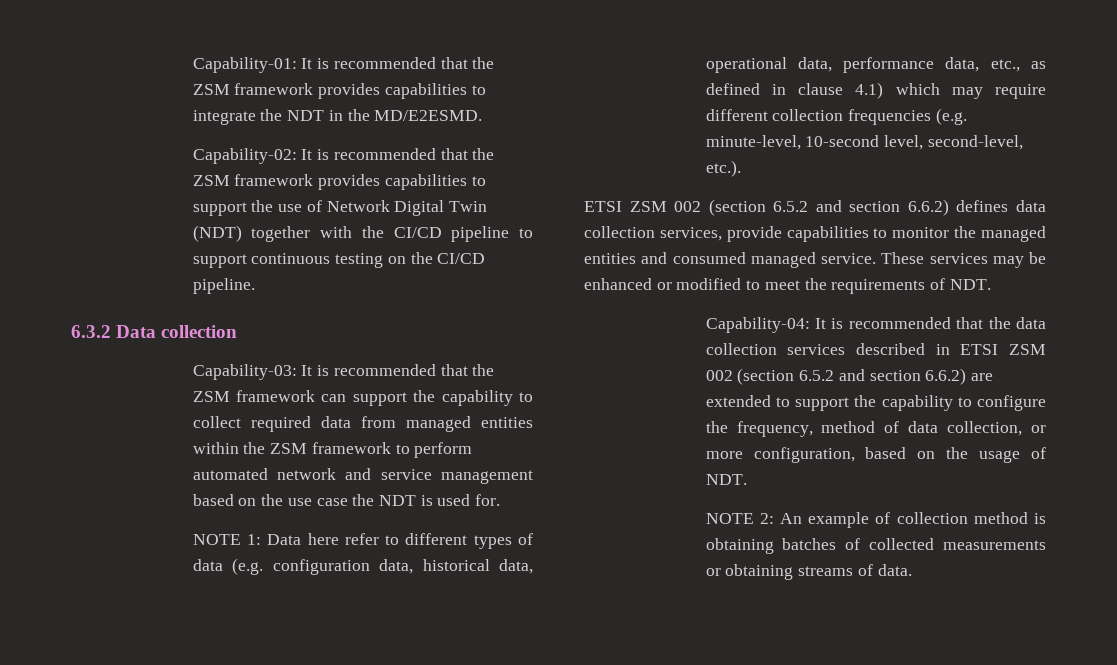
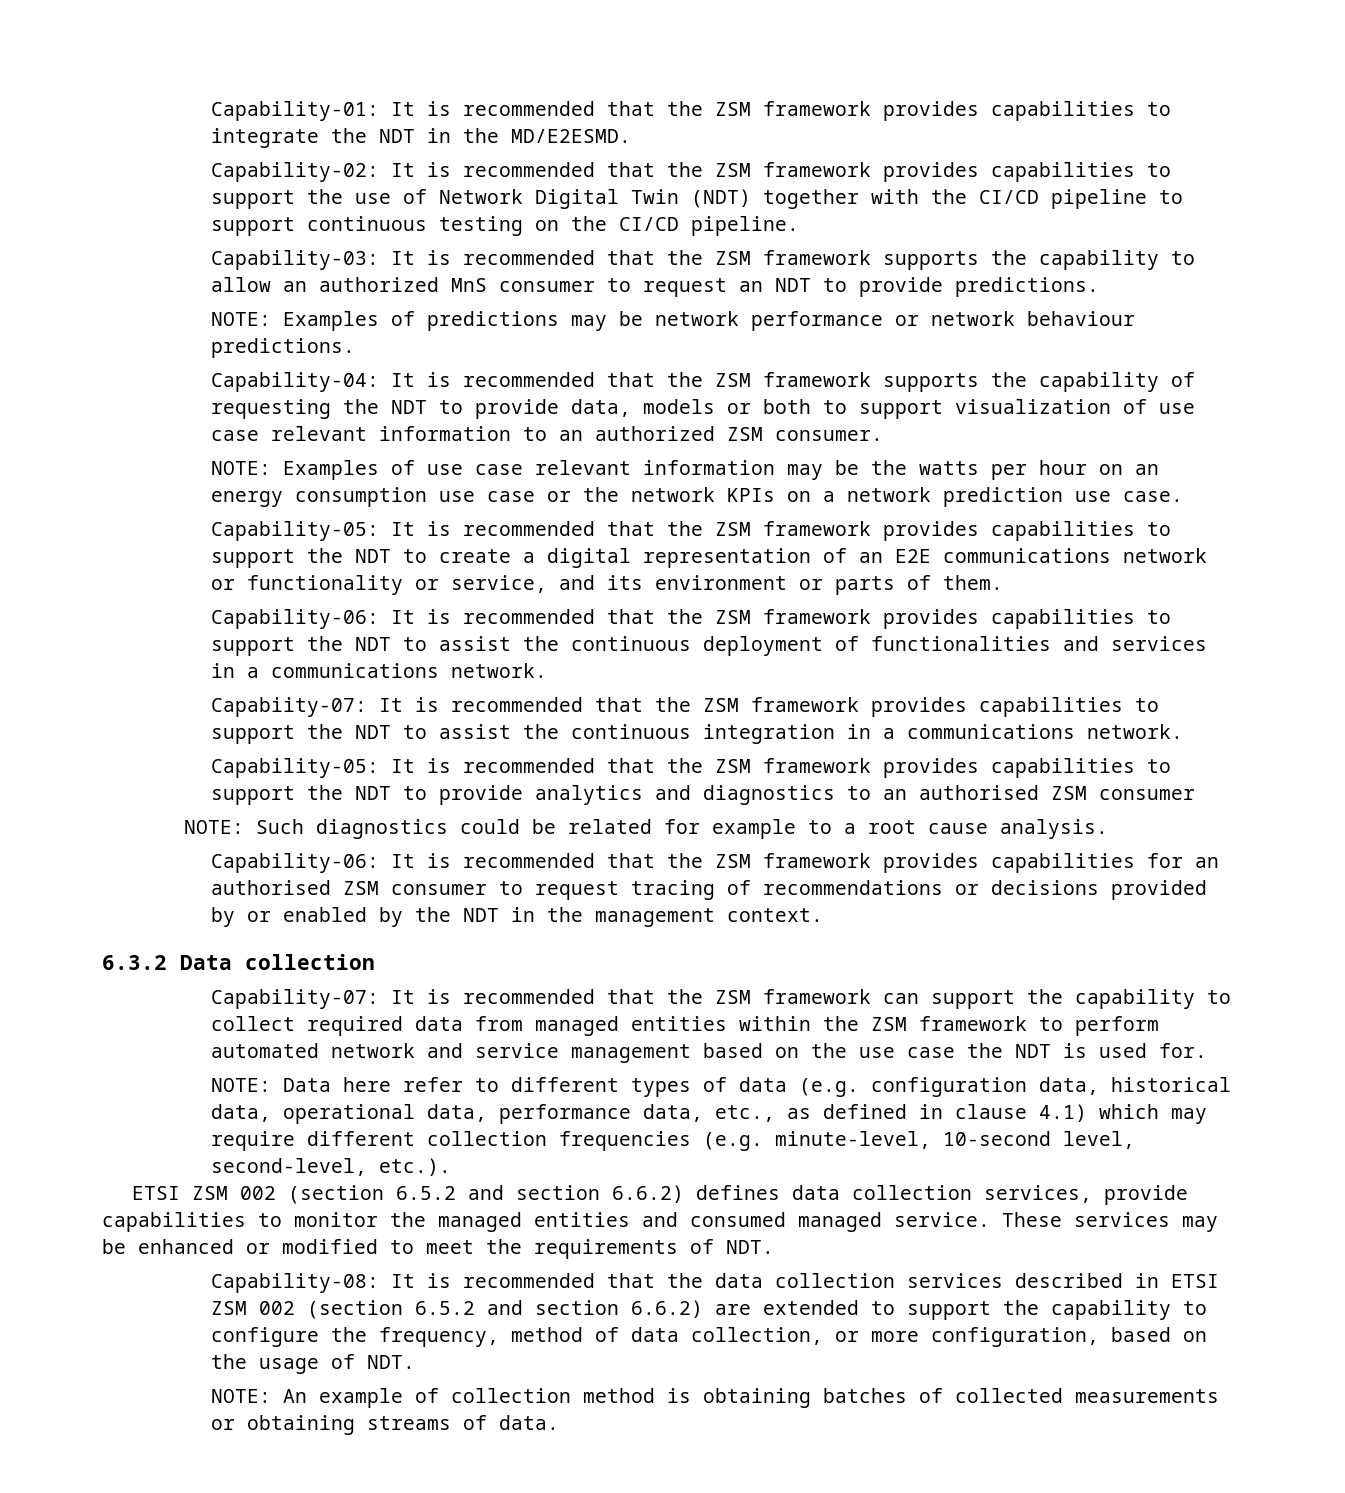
+ Capability-03: It is recommended that the ZSM framework supports the capability to allow an authorized MnS consumer to request an NDT to provide predictions.
+ NOTE: Examples of predictions may be network performance or network behaviour predictions.
+ Capability-04: It is recommended that the ZSM framework supports the capability of requesting the NDT to provide data, models or both to support visualization of use case relevant information to an authorized ZSM consumer.
+ NOTE: Examples of use case relevant information may be the watts per hour on an energy consumption use case or the network KPIs on a network prediction use case.
+ Capability-05: It is recommended that the ZSM framework provides capabilities to support the NDT to create a digital representation of an E2E communications network or functionality or service, and its environment or parts of them.
+ Capability-06: It is recommended that the ZSM framework provides capabilities to support the NDT to assist the continuous deployment of functionalities and services in a communications network.
+ Capabiity-07: It is recommended that the ZSM framework provides capabilities to support the NDT to assist the continuous integration in a communications network.
+ Capability-05: It is recommended that the ZSM framework provides capabilities to support the NDT to provide analytics and diagnostics to an authorised ZSM consumer
+ NOTE: Such diagnostics could be related for example to a root cause analysis.
+ Capability-06: It is recommended that the ZSM framework provides capabilities for an authorised ZSM consumer to request tracing of recommendations or decisions provided by or enabled by the NDT in the management context.
- Capability-03: It is recommended that the ZSM framework can support the capability to collect required data from managed entities within the ZSM framework to perform automated network and service management based on the use case the NDT is used for.
+ Capability-07: It is recommended that the ZSM framework can support the capability to collect required data from managed entities within the ZSM framework to perform automated network and service management based on the use case the NDT is used for.
- NOTE 1: Data here refer to different types of data (e.g. configuration data, historical data, operational data, performance data, etc., as defined in clause 4.1) which may require different collection frequencies (e.g. minute-level, 10-second level, second-level, etc.).
+ NOTE: Data here refer to different types of data (e.g. configuration data, historical data, operational data, performance data, etc., as defined in clause 4.1) which may require different collection frequencies (e.g. minute-level, 10-second level, second-level, etc.).
- Capability-04: It is recommended that the data collection services described in ETSI ZSM 002 (section 6.5.2 and section 6.6.2) are extended to support the capability to configure the frequency, method of data collection, or more configuration, based on the usage of NDT.
+ Capability-08: It is recommended that the data collection services described in ETSI ZSM 002 (section 6.5.2 and section 6.6.2) are extended to support the capability to configure the frequency, method of data collection, or more configuration, based on the usage of NDT.
- NOTE 2: An example of collection method is obtaining batches of collected measurements or obtaining streams of data.
+ NOTE: An example of collection method is obtaining batches of collected measurements or obtaining streams of data.

